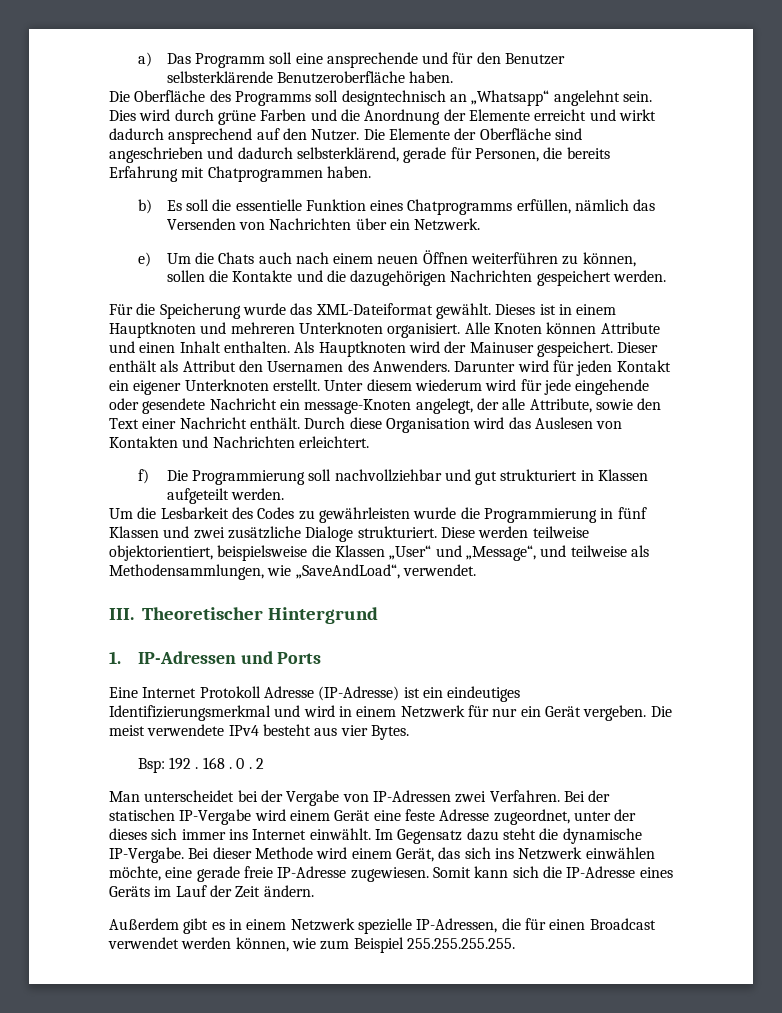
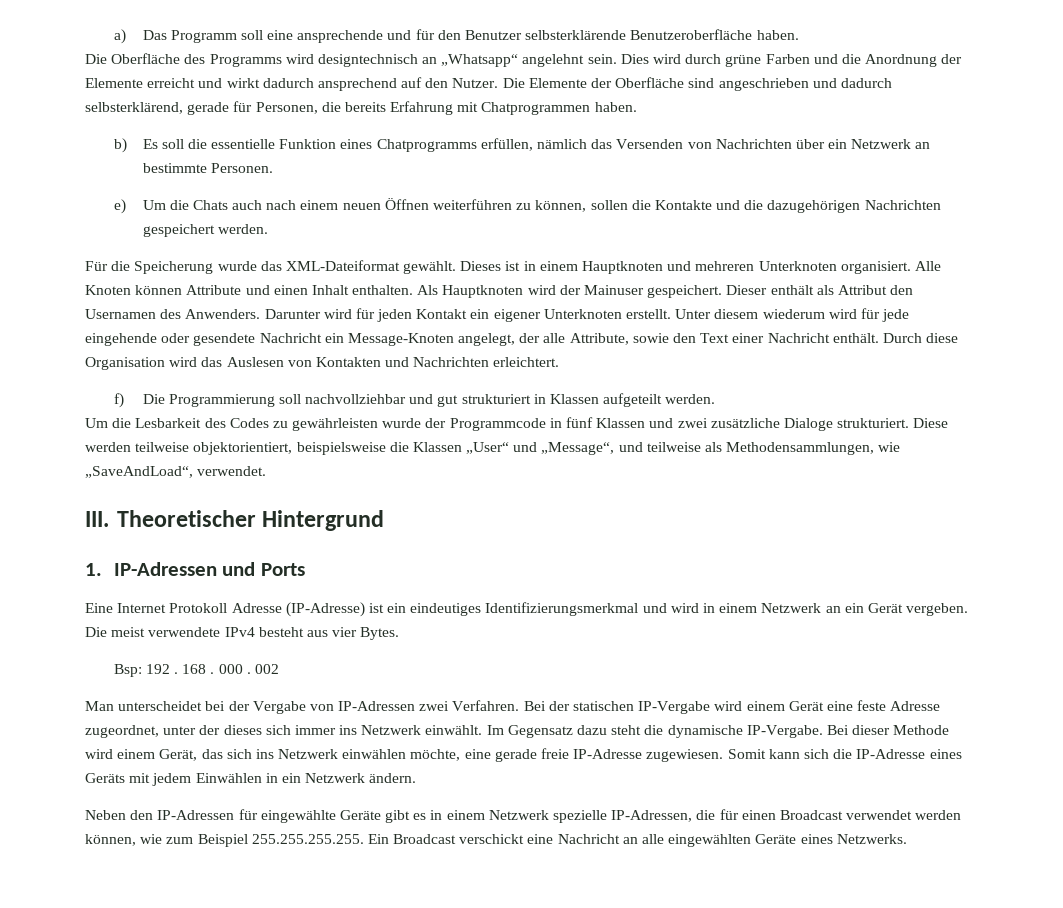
- Die Oberfläche des Programms soll designtechnisch an „Whatsapp“ angelehnt sein.
+ Die Oberfläche des Programms wird designtechnisch an „Whatsapp“ angelehnt sein.
- b) Es soll die essentielle Funktion eines Chatprogramms erfüllen, nämlich das Versenden von Nachrichten über ein Netzwerk.
+ b) Es soll die essentielle Funktion eines Chatprogramms erfüllen, nämlich das Versenden von Nachrichten über ein Netzwerk an bestimmte Personen.
- Unter diesem wiederum wird für jede eingehende oder gesendete Nachricht ein message-Knoten angelegt, der alle Attribute, sowie den Text einer Nachricht enthält.
+ Unter diesem wiederum wird für jede eingehende oder gesendete Nachricht ein Message-Knoten angelegt, der alle Attribute, sowie den Text einer Nachricht enthält.
- Um die Lesbarkeit des Codes zu gewährleisten wurde die Programmierung in fünf Klassen und zwei zusätzliche Dialoge strukturiert.
+ Um die Lesbarkeit des Codes zu gewährleisten wurde der Programmcode in fünf Klassen und zwei zusätzliche Dialoge strukturiert.
- Eine Internet Protokoll Adresse (IP-Adresse) ist ein eindeutiges Identifizierungsmerkmal und wird in einem Netzwerk für nur ein Gerät vergeben.
+ Eine Internet Protokoll Adresse (IP-Adresse) ist ein eindeutiges Identifizierungsmerkmal und wird in einem Netzwerk an ein Gerät vergeben.
- 0 . 2
+ 000 . 002
- Bei der statischen IP-Vergabe wird einem Gerät eine feste Adresse zugeordnet, unter der dieses sich immer ins Internet einwählt.
+ Bei der statischen IP-Vergabe wird einem Gerät eine feste Adresse zugeordnet, unter der dieses sich immer ins Netzwerk einwählt.
- Somit kann sich die IP-Adresse eines Geräts im Lauf der Zeit ändern.
- Außerdem gibt es in einem Netzwerk spezielle IP-Adressen, die für einen Broadcast verwendet werden können, wie zum Beispiel 255.255.255.255.
+ Somit kann sich die IP-Adresse eines Geräts mit jedem Einwählen in ein Netzwerk ändern.
+ Neben den IP-Adressen für eingewählte Geräte gibt es in einem Netzwerk spezielle IP-Adressen, die für einen Broadcast verwendet werden können, wie zum Beispiel 255.255.255.255. Ein Broadcast verschickt eine Nachricht an alle eingewählten Geräte eines Netzwerks.

